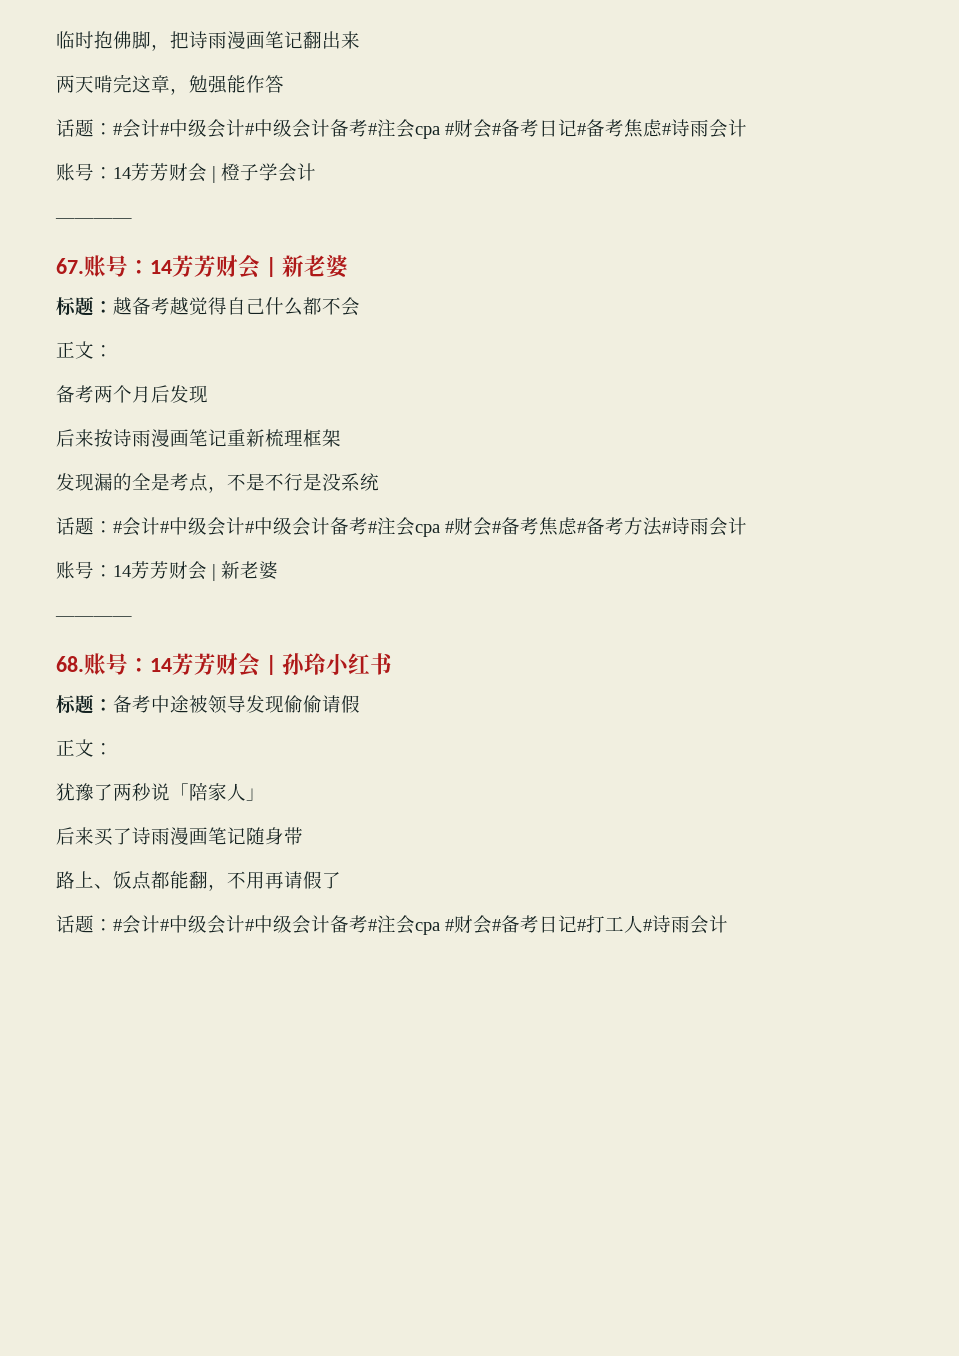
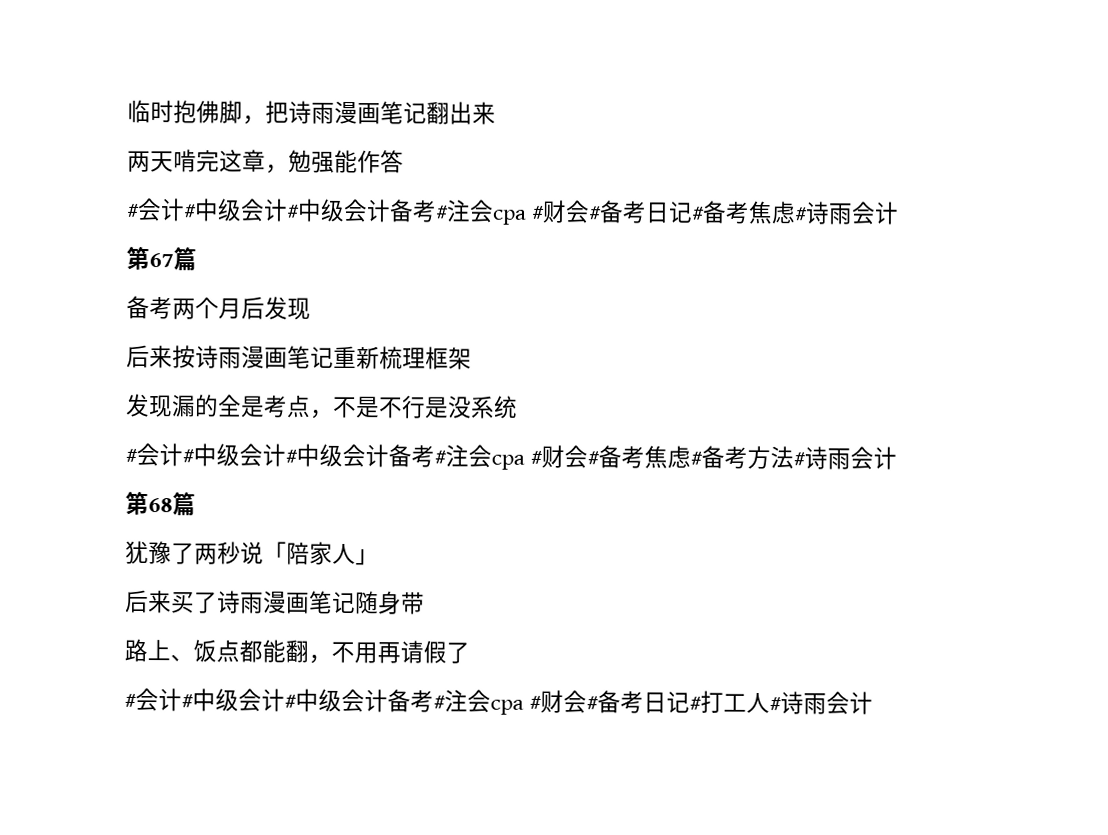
- 话题：#会计#中级会计#中级会计备考#注会cpa #财会#备考日记#备考焦虑#诗雨会计
+ #会计#中级会计#中级会计备考#注会cpa #财会#备考日记#备考焦虑#诗雨会计
- 账号：14芳芳财会 | 橙子学会计
- ————
- 67.账号：14芳芳财会 | 新老婆
- 标题：越备考越觉得自己什么都不会
- 正文：
+ 第67篇
- 话题：#会计#中级会计#中级会计备考#注会cpa #财会#备考焦虑#备考方法#诗雨会计
- 账号：14芳芳财会 | 新老婆
- ————
- 68.账号：14芳芳财会 | 孙玲小红书
- 标题：备考中途被领导发现偷偷请假
- 正文：
+ #会计#中级会计#中级会计备考#注会cpa #财会#备考焦虑#备考方法#诗雨会计
+ 第68篇
- 话题：#会计#中级会计#中级会计备考#注会cpa #财会#备考日记#打工人#诗雨会计
+ #会计#中级会计#中级会计备考#注会cpa #财会#备考日记#打工人#诗雨会计

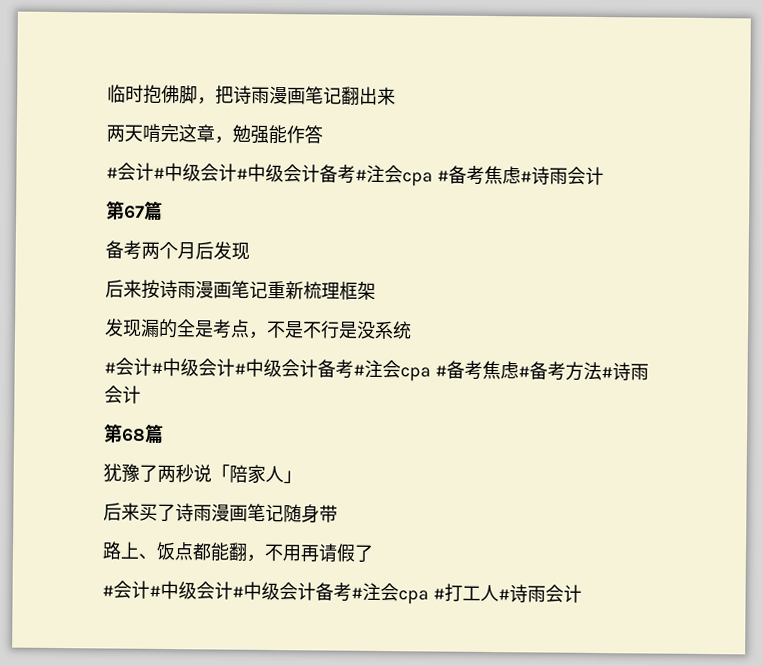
- #会计#中级会计#中级会计备考#注会cpa #财会#备考日记#备考焦虑#诗雨会计
+ #会计#中级会计#中级会计备考#注会cpa #备考焦虑#诗雨会计
- #会计#中级会计#中级会计备考#注会cpa #财会#备考焦虑#备考方法#诗雨会计
+ #会计#中级会计#中级会计备考#注会cpa #备考焦虑#备考方法#诗雨会计
- #会计#中级会计#中级会计备考#注会cpa #财会#备考日记#打工人#诗雨会计
+ #会计#中级会计#中级会计备考#注会cpa #打工人#诗雨会计

